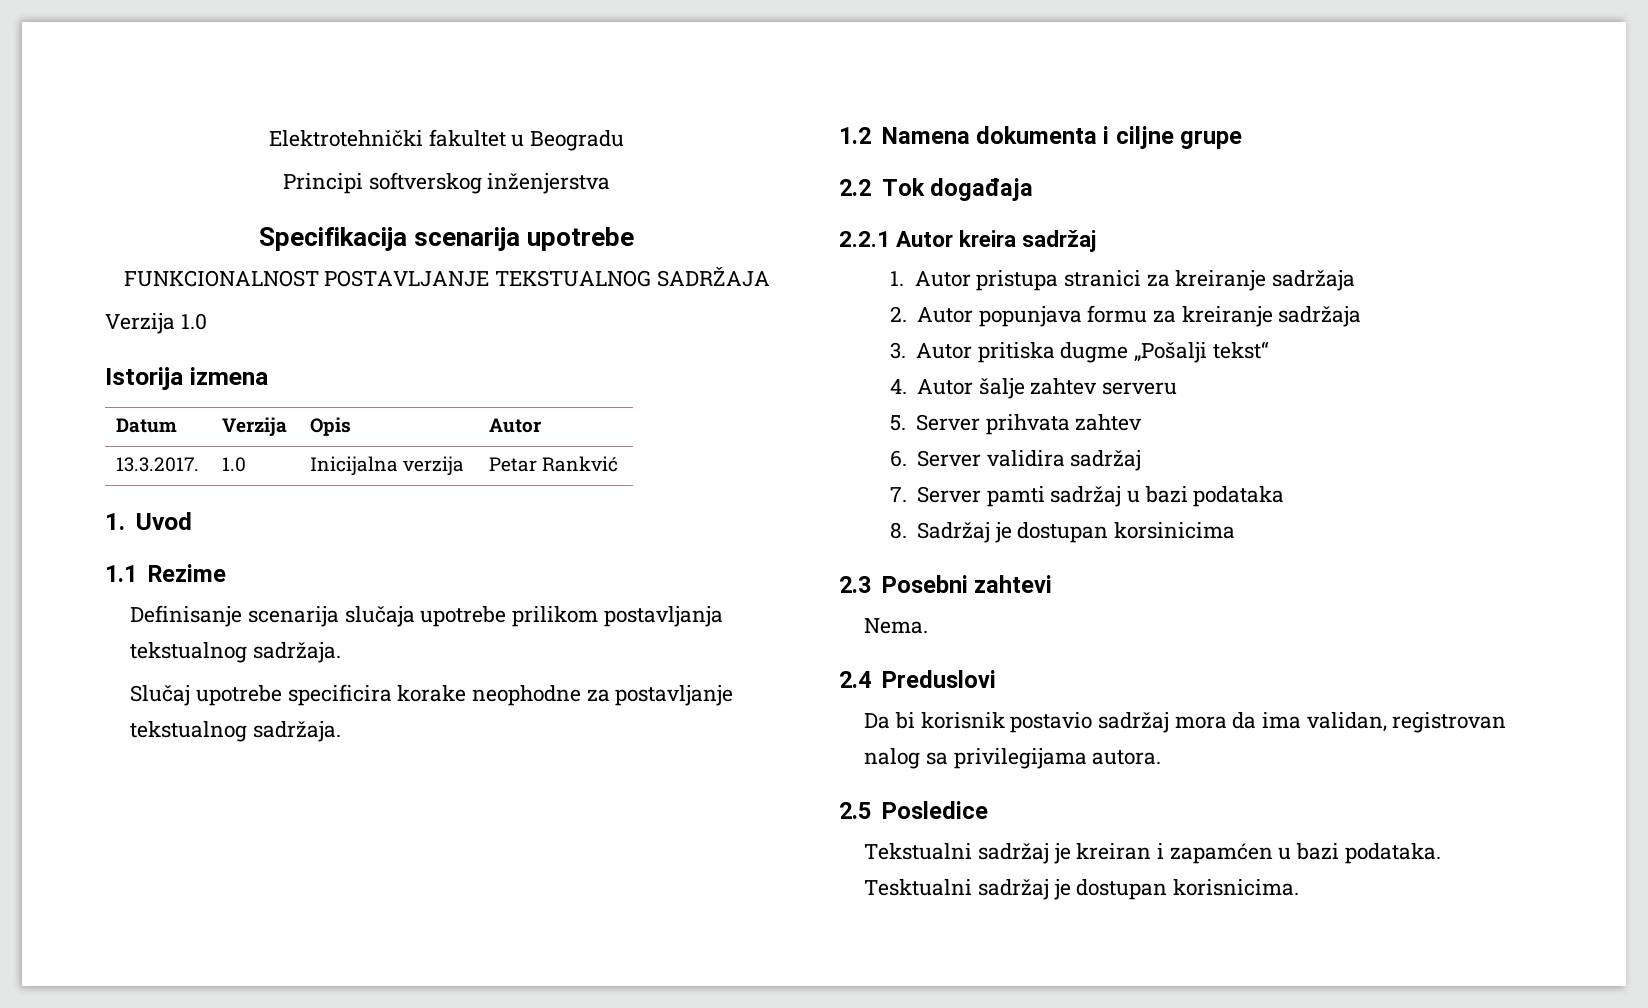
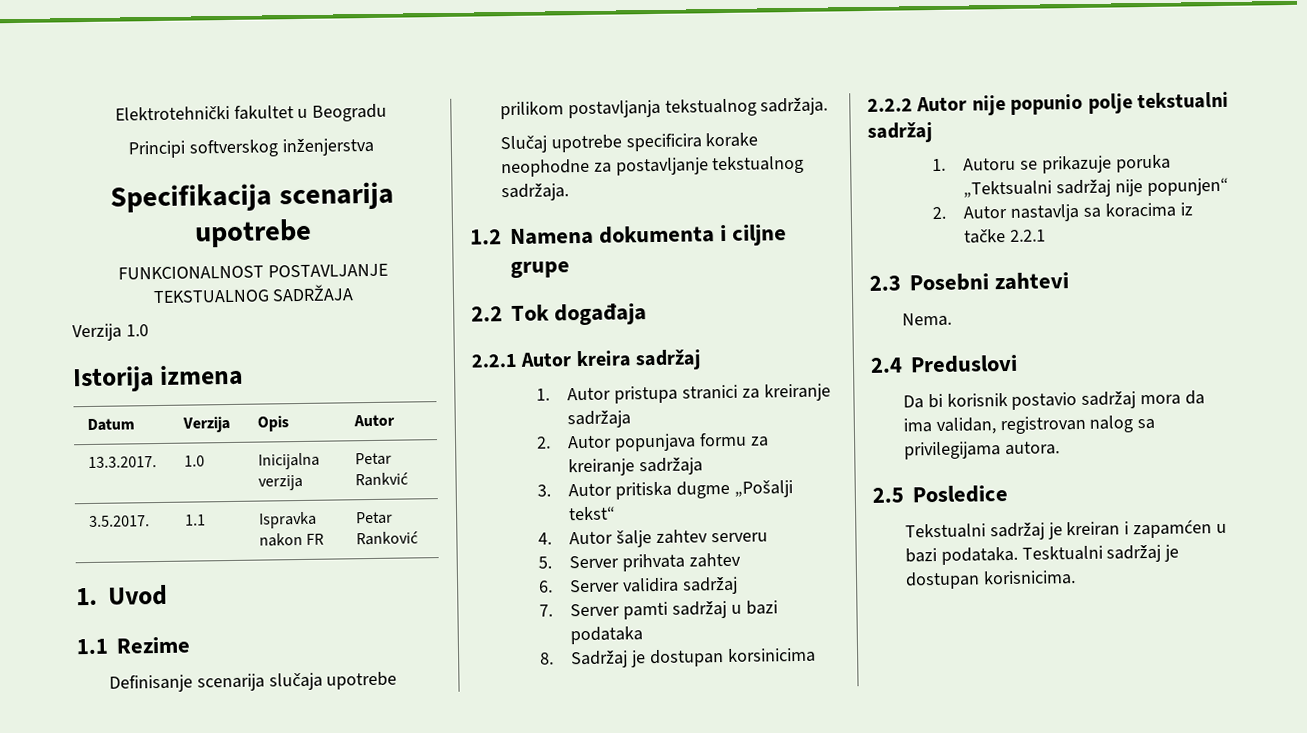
+ 3.5.2017. | 1.1 | Ispravka nakon FR | Petar Ranković
+ 2.2.2 Autor nije popunio polje tekstualni sadržaj
+ 1. Autoru se prikazuje poruka „Tektsualni sadržaj nije popunjen“
+ 2. Autor nastavlja sa koracima iz tačke 2.2.1

